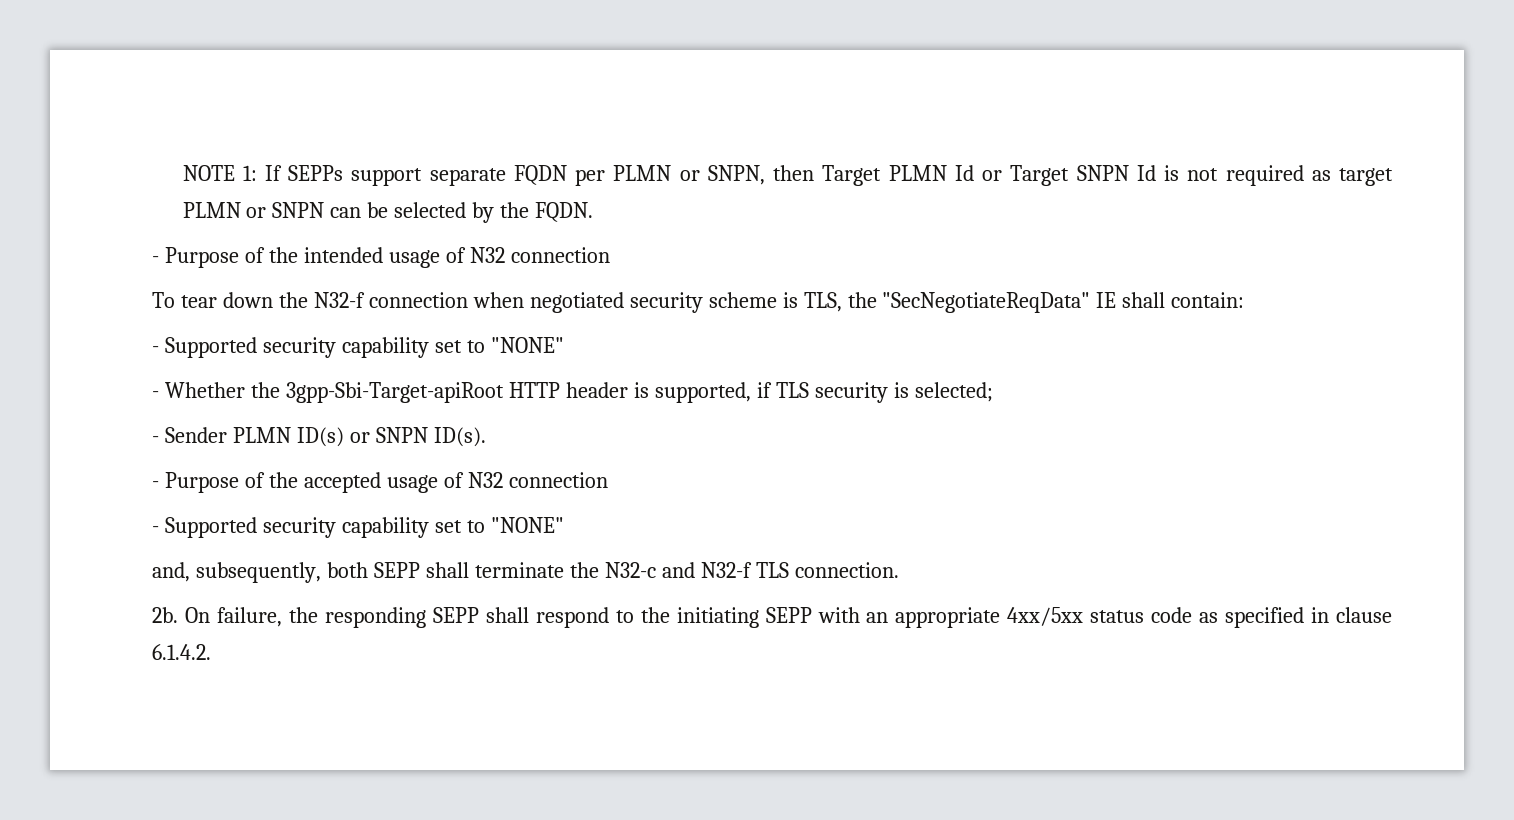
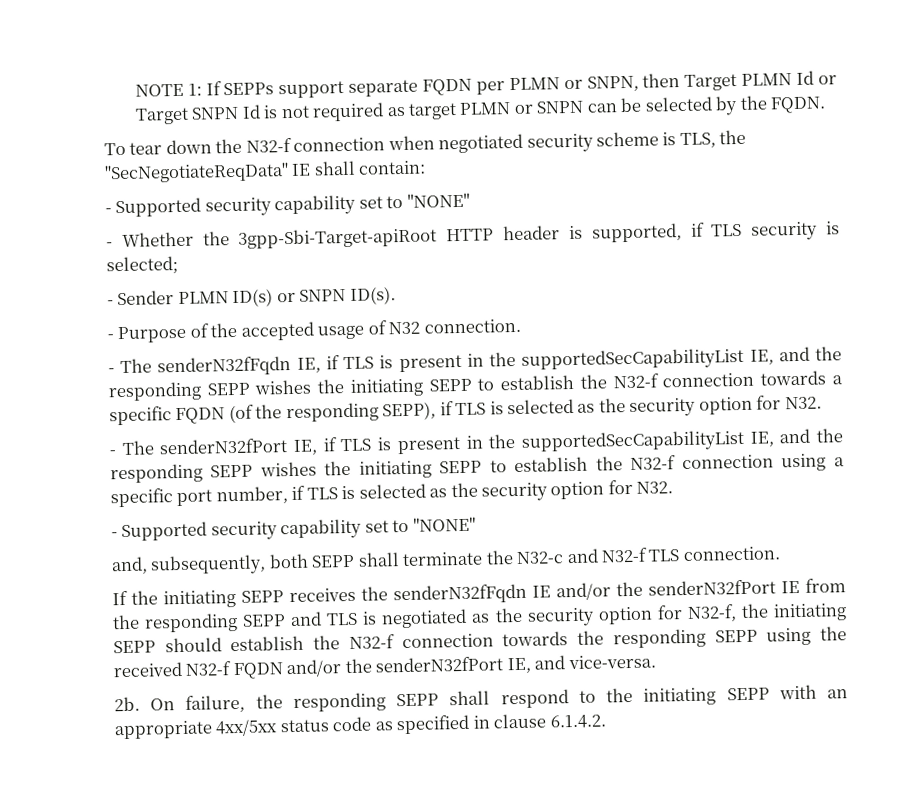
- - Purpose of the intended usage of N32 connection
- - Purpose of the accepted usage of N32 connection
+ - Purpose of the accepted usage of N32 connection.
+ - The senderN32fFqdn IE, if TLS is present in the supportedSecCapabilityList IE, and the responding SEPP wishes the initiating SEPP to establish the N32-f connection towards a specific FQDN (of the responding SEPP), if TLS is selected as the security option for N32.
+ - The senderN32fPort IE, if TLS is present in the supportedSecCapabilityList IE, and the responding SEPP wishes the initiating SEPP to establish the N32-f connection using a specific port number, if TLS is selected as the security option for N32.
+ If the initiating SEPP receives the senderN32fFqdn IE and/or the senderN32fPort IE from the responding SEPP and TLS is negotiated as the security option for N32-f, the initiating SEPP should establish the N32-f connection towards the responding SEPP using the received N32-f FQDN and/or the senderN32fPort IE, and vice-versa.

